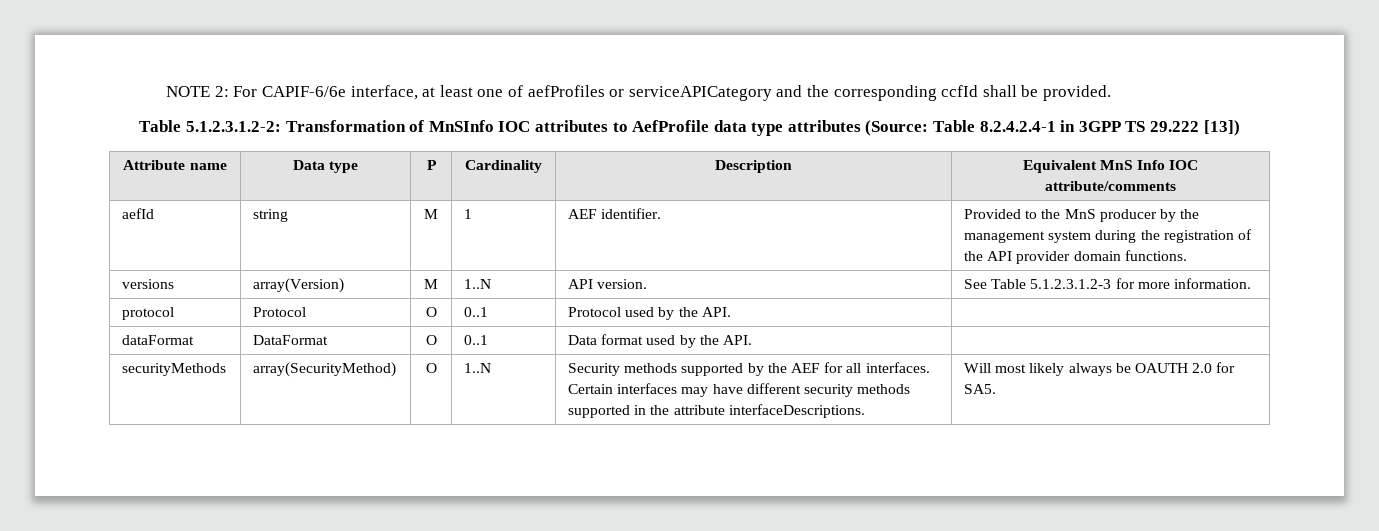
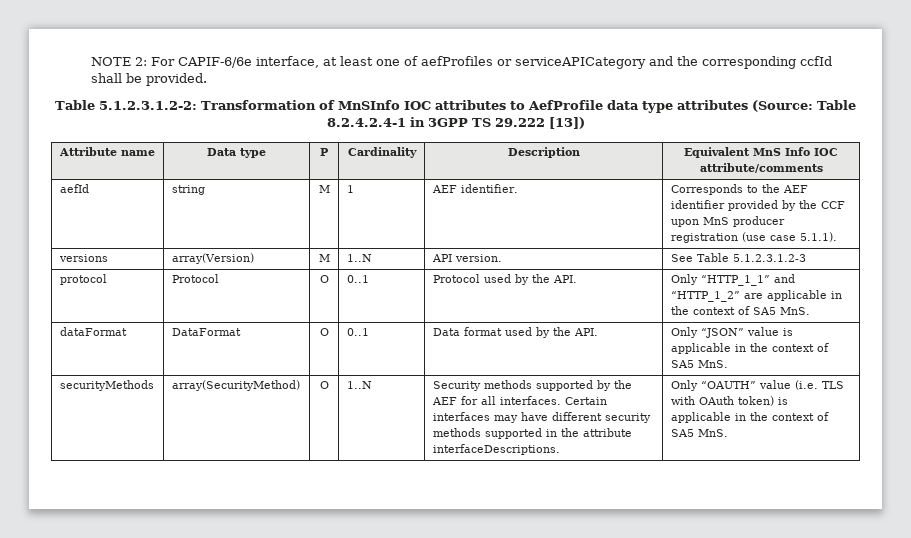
- aefId | string | M | 1 | AEF identifier. | Provided to the MnS producer by the management system during the registration of the API provider domain functions.
+ aefId | string | M | 1 | AEF identifier. | Corresponds to the AEF identifier provided by the CCF upon MnS producer registration (use case 5.1.1).
- versions | array(Version) | M | 1..N | API version. | See Table 5.1.2.3.1.2-3 for more information.
+ versions | array(Version) | M | 1..N | API version. | See Table 5.1.2.3.1.2-3
- protocol | Protocol | O | 0..1 | Protocol used by the API. |
+ protocol | Protocol | O | 0..1 | Protocol used by the API. | Only “HTTP_1_1” and “HTTP_1_2” are applicable in the context of SA5 MnS.
- dataFormat | DataFormat | O | 0..1 | Data format used by the API. |
+ dataFormat | DataFormat | O | 0..1 | Data format used by the API. | Only “JSON” value is applicable in the context of SA5 MnS.
- Will most likely always be OAUTH 2.0 for SA5.
+ Only “OAUTH” value (i.e. TLS with OAuth token) is applicable in the context of SA5 MnS.

